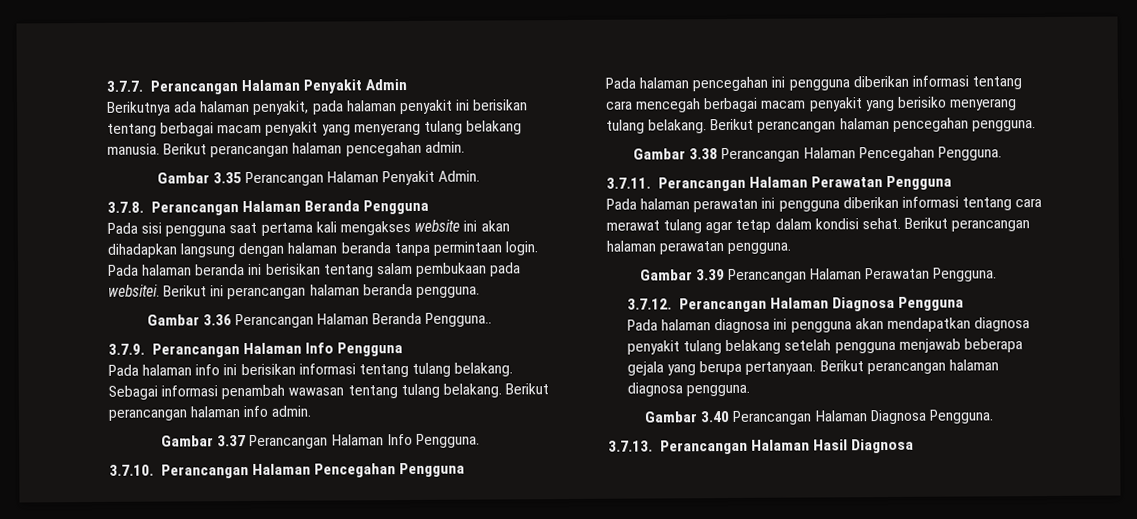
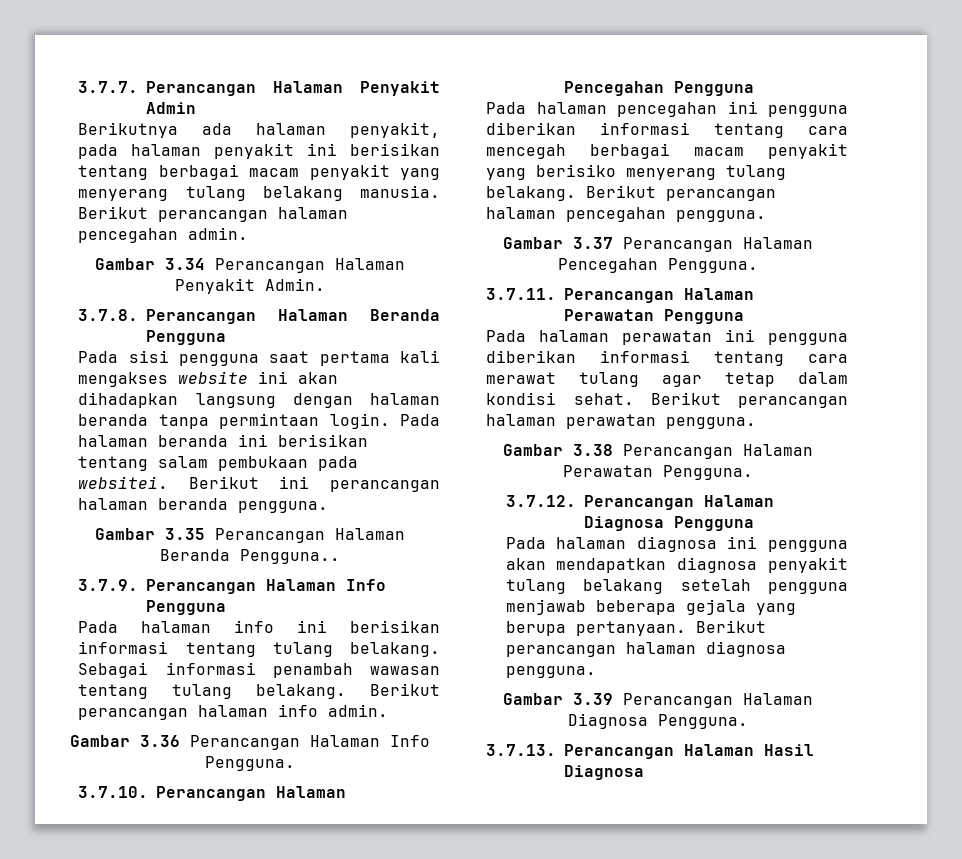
- Gambar 3.35 Perancangan Halaman Penyakit Admin.
+ Gambar 3.34 Perancangan Halaman Penyakit Admin.
- Gambar 3.36 Perancangan Halaman Beranda Pengguna..
+ Gambar 3.35 Perancangan Halaman Beranda Pengguna..
- Gambar 3.37 Perancangan Halaman Info Pengguna.
+ Gambar 3.36 Perancangan Halaman Info Pengguna.
- Gambar 3.38 Perancangan Halaman Pencegahan Pengguna.
+ Gambar 3.37 Perancangan Halaman Pencegahan Pengguna.
- Gambar 3.39 Perancangan Halaman Perawatan Pengguna.
+ Gambar 3.38 Perancangan Halaman Perawatan Pengguna.
- Gambar 3.40 Perancangan Halaman Diagnosa Pengguna.
+ Gambar 3.39 Perancangan Halaman Diagnosa Pengguna.

